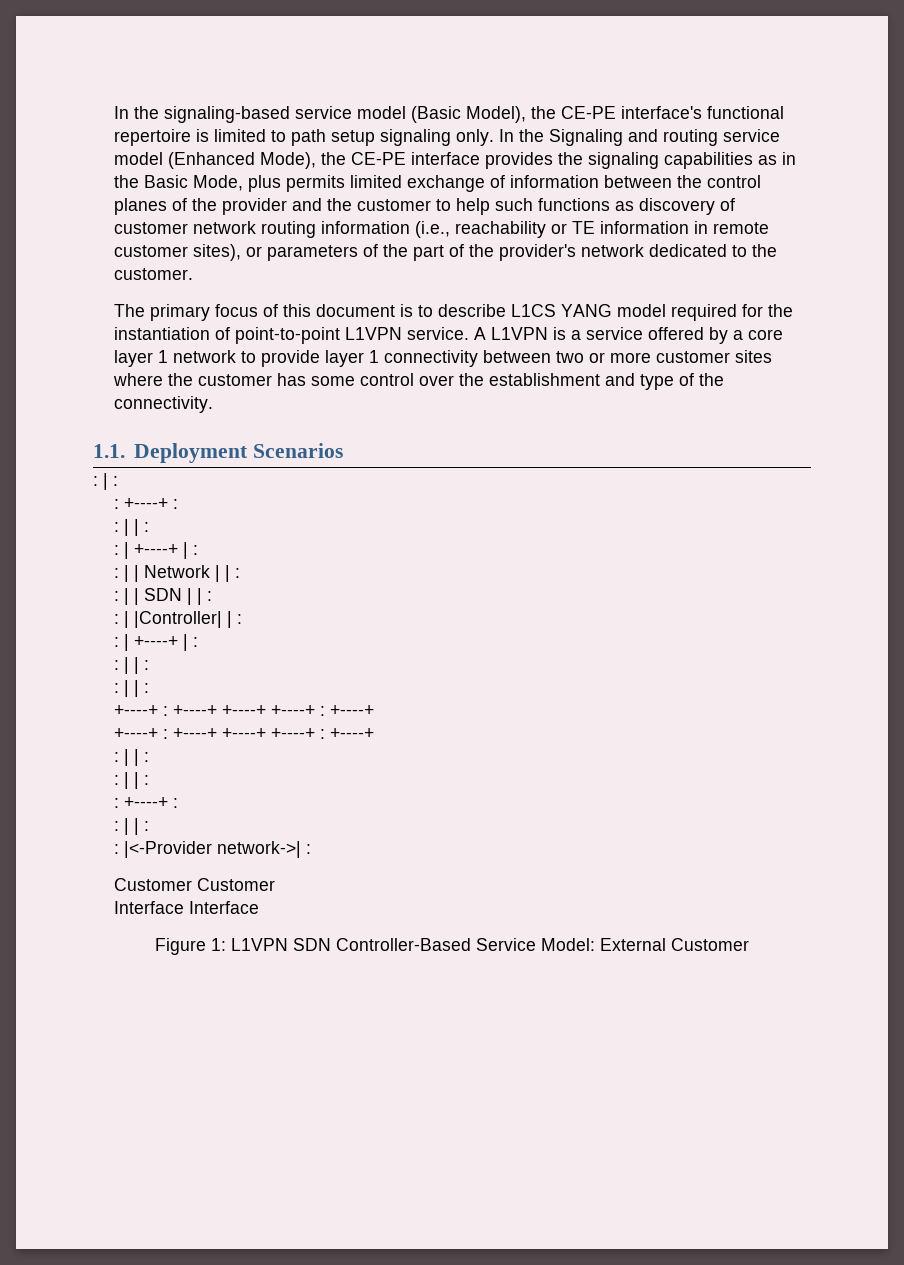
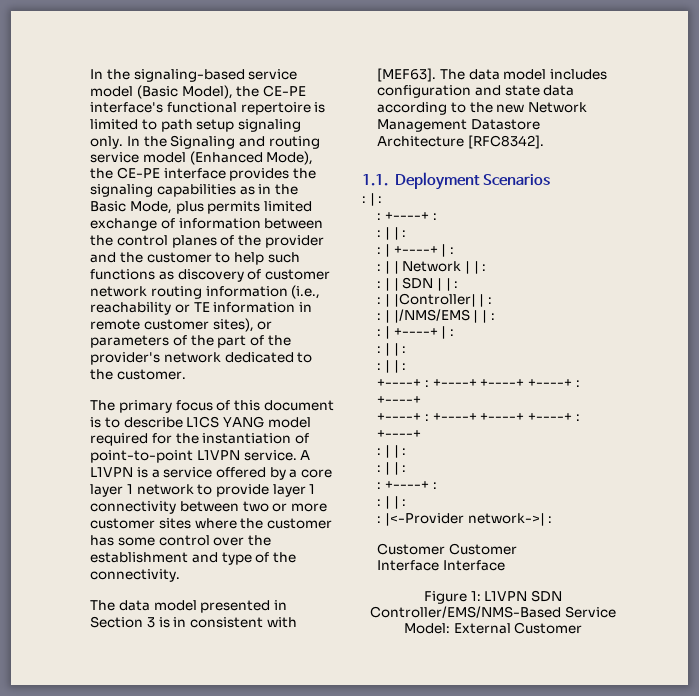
+ The data model presented in Section 3 is in consistent with [MEF63]. The data model includes configuration and state data according to the new Network Management Datastore Architecture [RFC8342].
+ : | |/NMS/EMS | | :
- Figure 1: L1VPN SDN Controller-Based Service Model: External Customer
+ Figure 1: L1VPN SDN Controller/EMS/NMS-Based Service Model: External Customer

